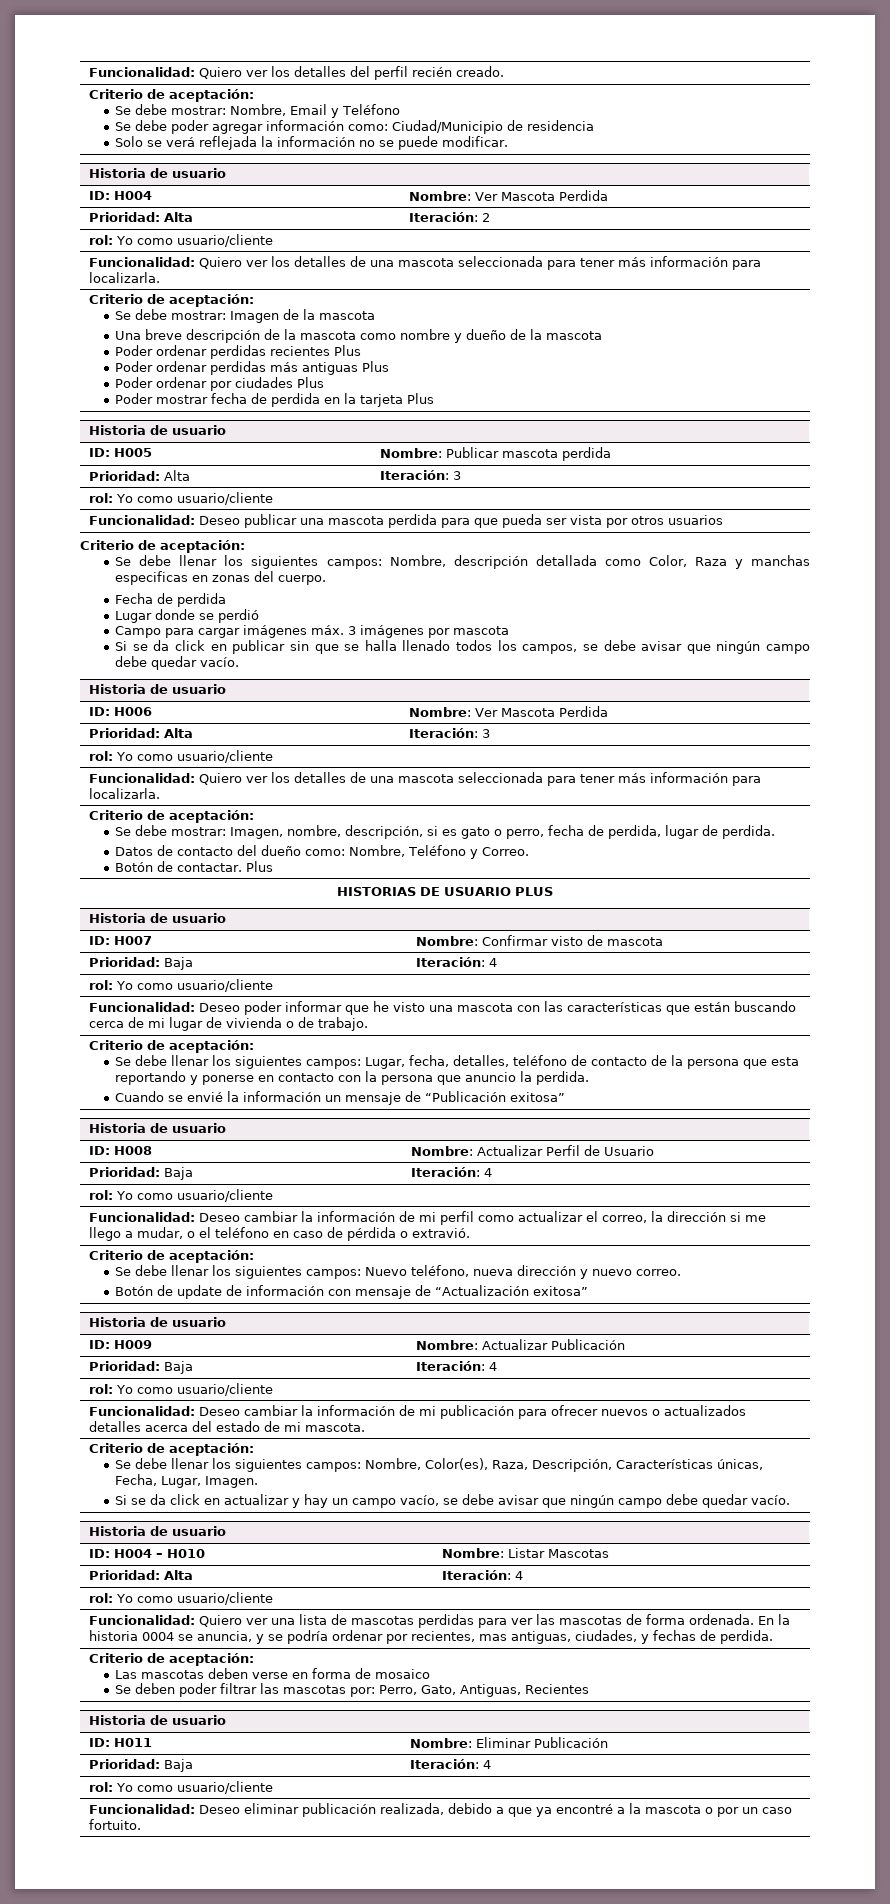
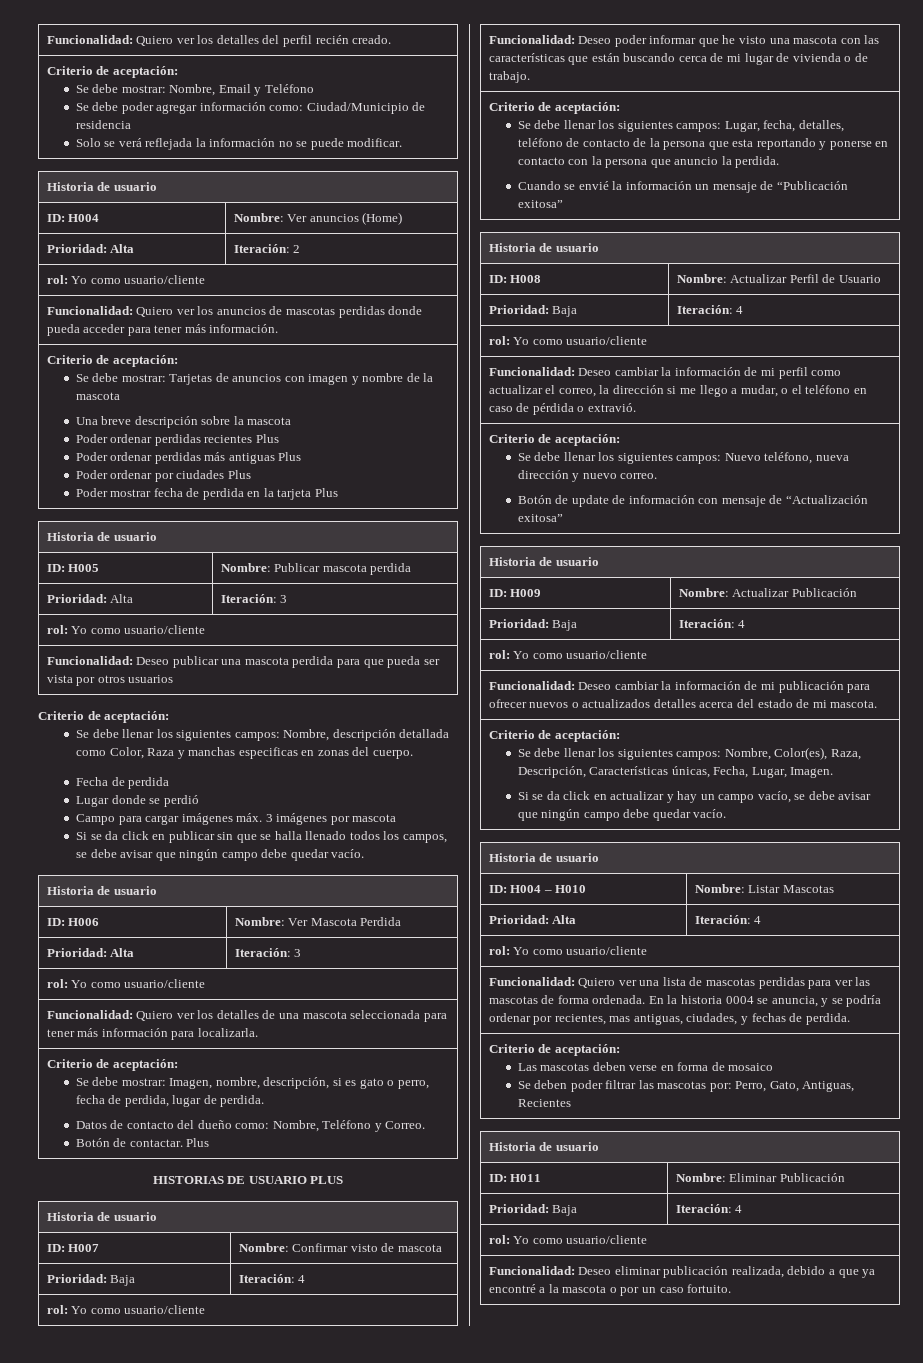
- ID: H004 | Nombre: Ver Mascota Perdida
+ ID: H004 | Nombre: Ver anuncios (Home)
  Prioridad: Alta | Iteración: 2
  rol: Yo como usuario/cliente
- Funcionalidad: Quiero ver los detalles de una mascota seleccionada para tener más información para localizarla.
+ Funcionalidad: Quiero ver los anuncios de mascotas perdidas donde pueda acceder para tener más información.
  Criterio de aceptación:
- Se debe mostrar: Imagen de la mascota
+ Se debe mostrar: Tarjetas de anuncios con imagen y nombre de la mascota
- Una breve descripción de la mascota como nombre y dueño de la mascota
+ Una breve descripción sobre la mascota

